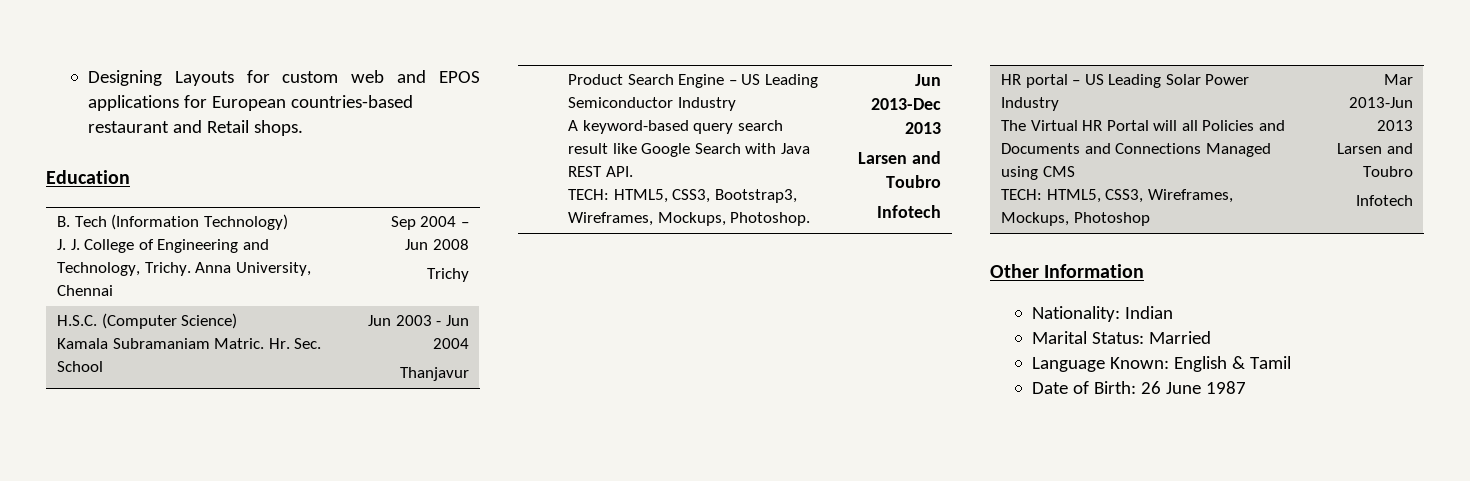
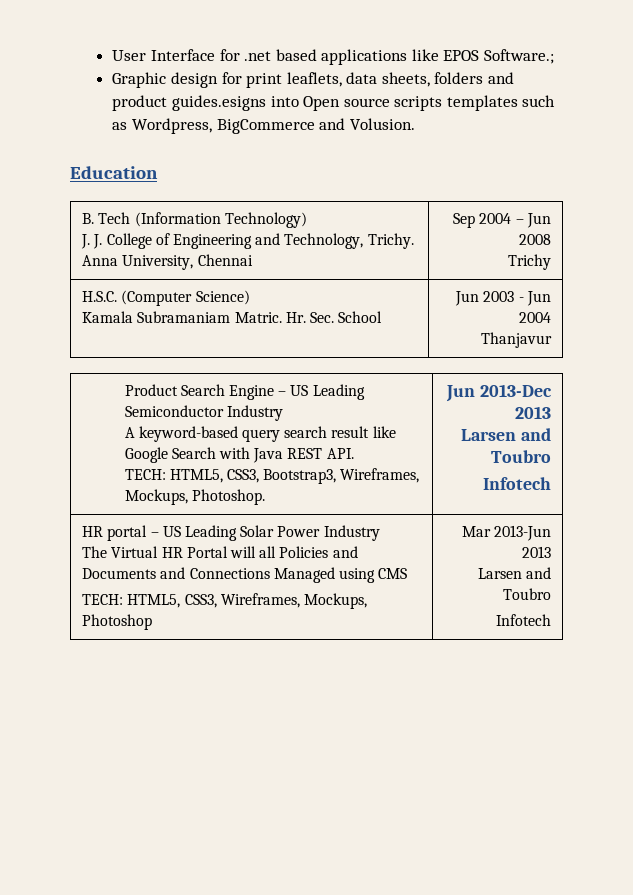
- Designing Layouts for custom web and EPOS applications for European countries-based restaurant and Retail shops.
+ User Interface for .net based applications like EPOS Software.;
+ Graphic design for print leaflets, data sheets, folders and product guides.esigns into Open source scripts templates such as Wordpress, BigCommerce and Volusion.
- Other Information
- Nationality: Indian
- Marital Status: Married
- Language Known: English & Tamil
- Date of Birth: 26 June 1987

